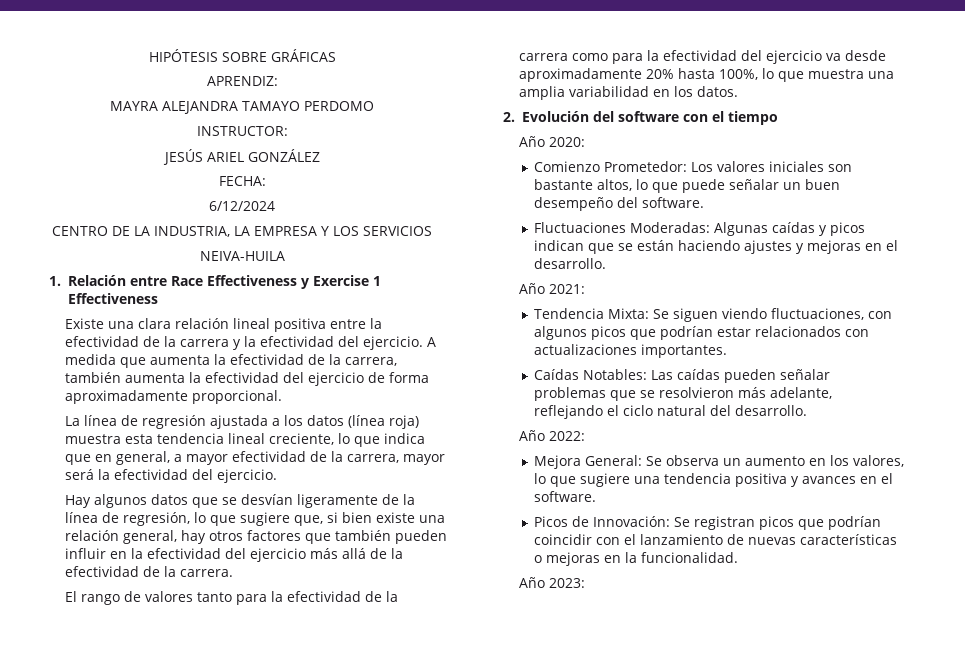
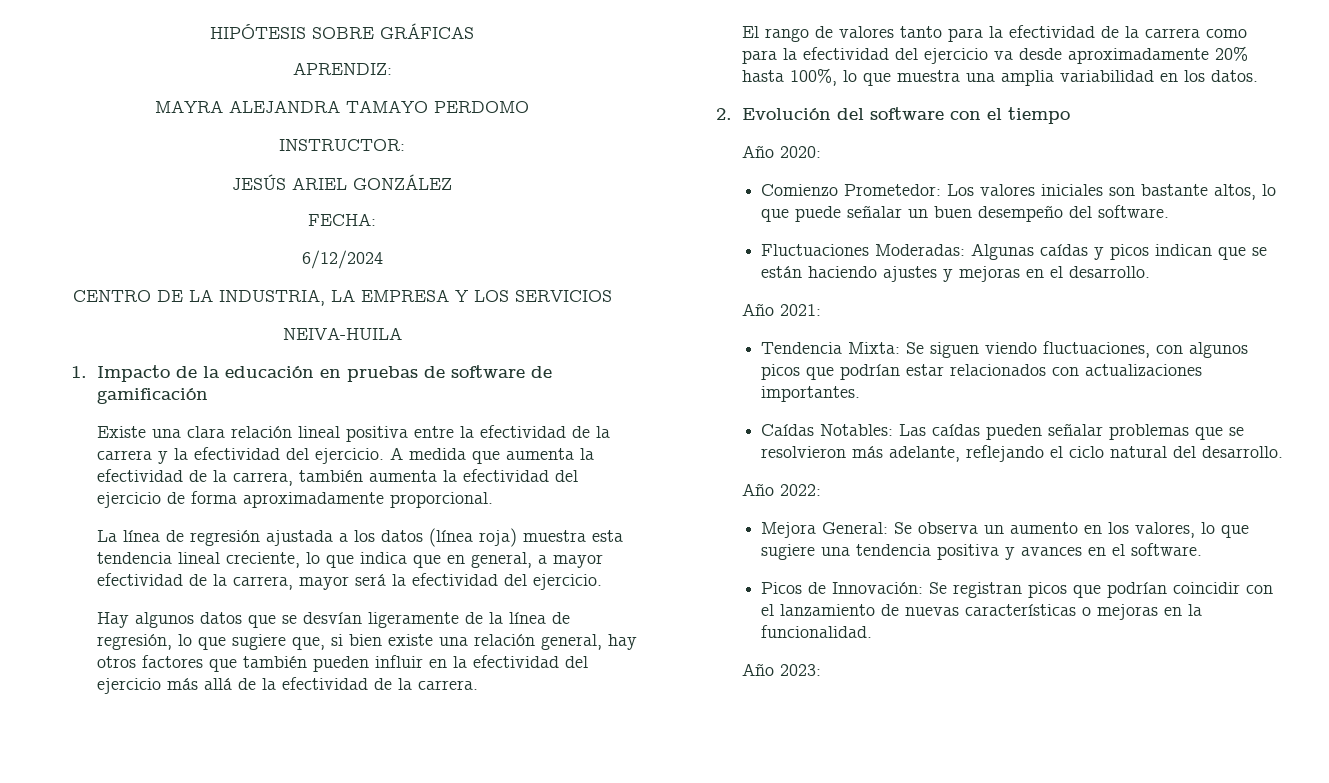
- 1. Relación entre Race Effectiveness y Exercise 1 Effectiveness
+ 1. Impacto de la educación en pruebas de software de gamificación

